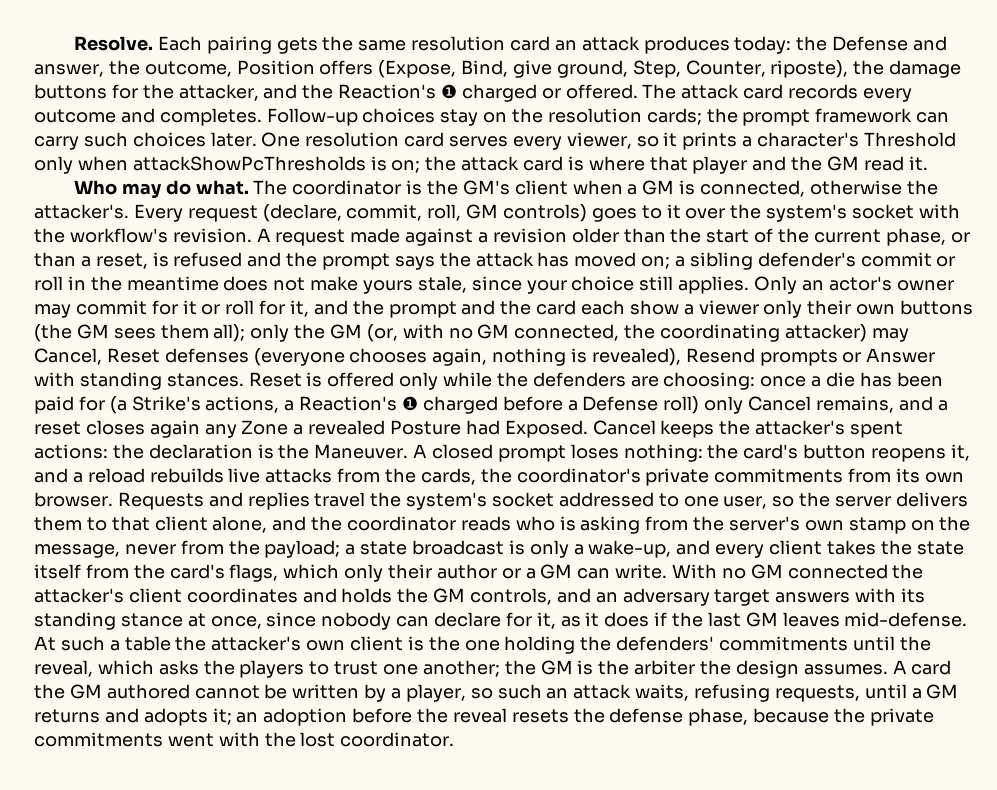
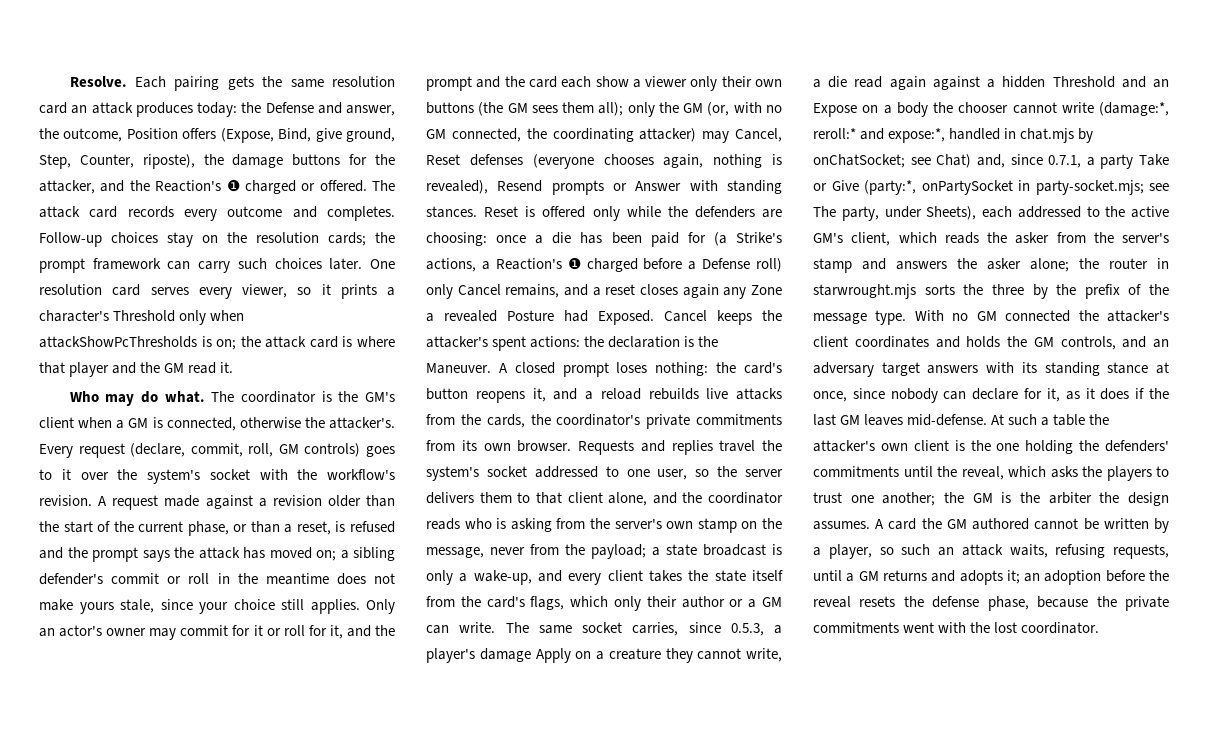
+ The same socket carries, since 0.5.3, a player's damage Apply on a creature they cannot write, a die read again against a hidden Threshold and an Expose on a body the chooser cannot write (damage:*, reroll:* and expose:*, handled in chat.mjs by onChatSocket; see Chat) and, since 0.7.1, a party Take or Give (party:*, onPartySocket in party-socket.mjs; see The party, under Sheets), each addressed to the active GM's client, which reads the asker from the server's stamp and answers the asker alone; the router in starwrought.mjs sorts the three by the prefix of the message type.

